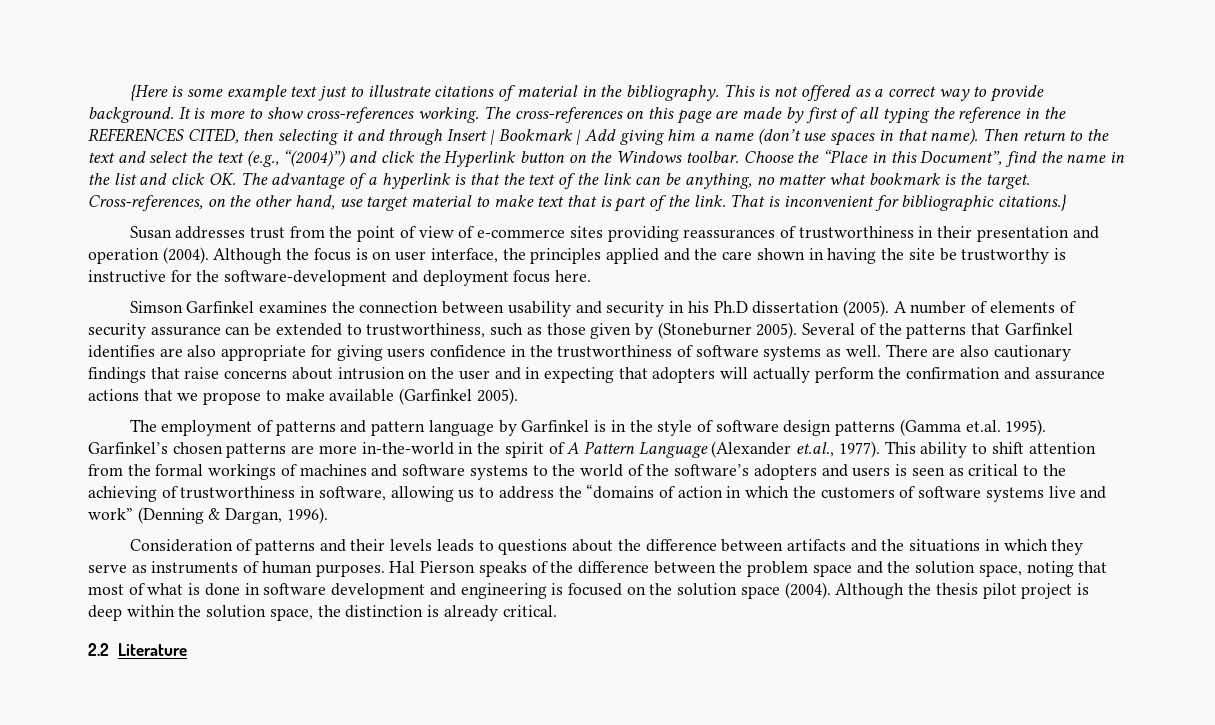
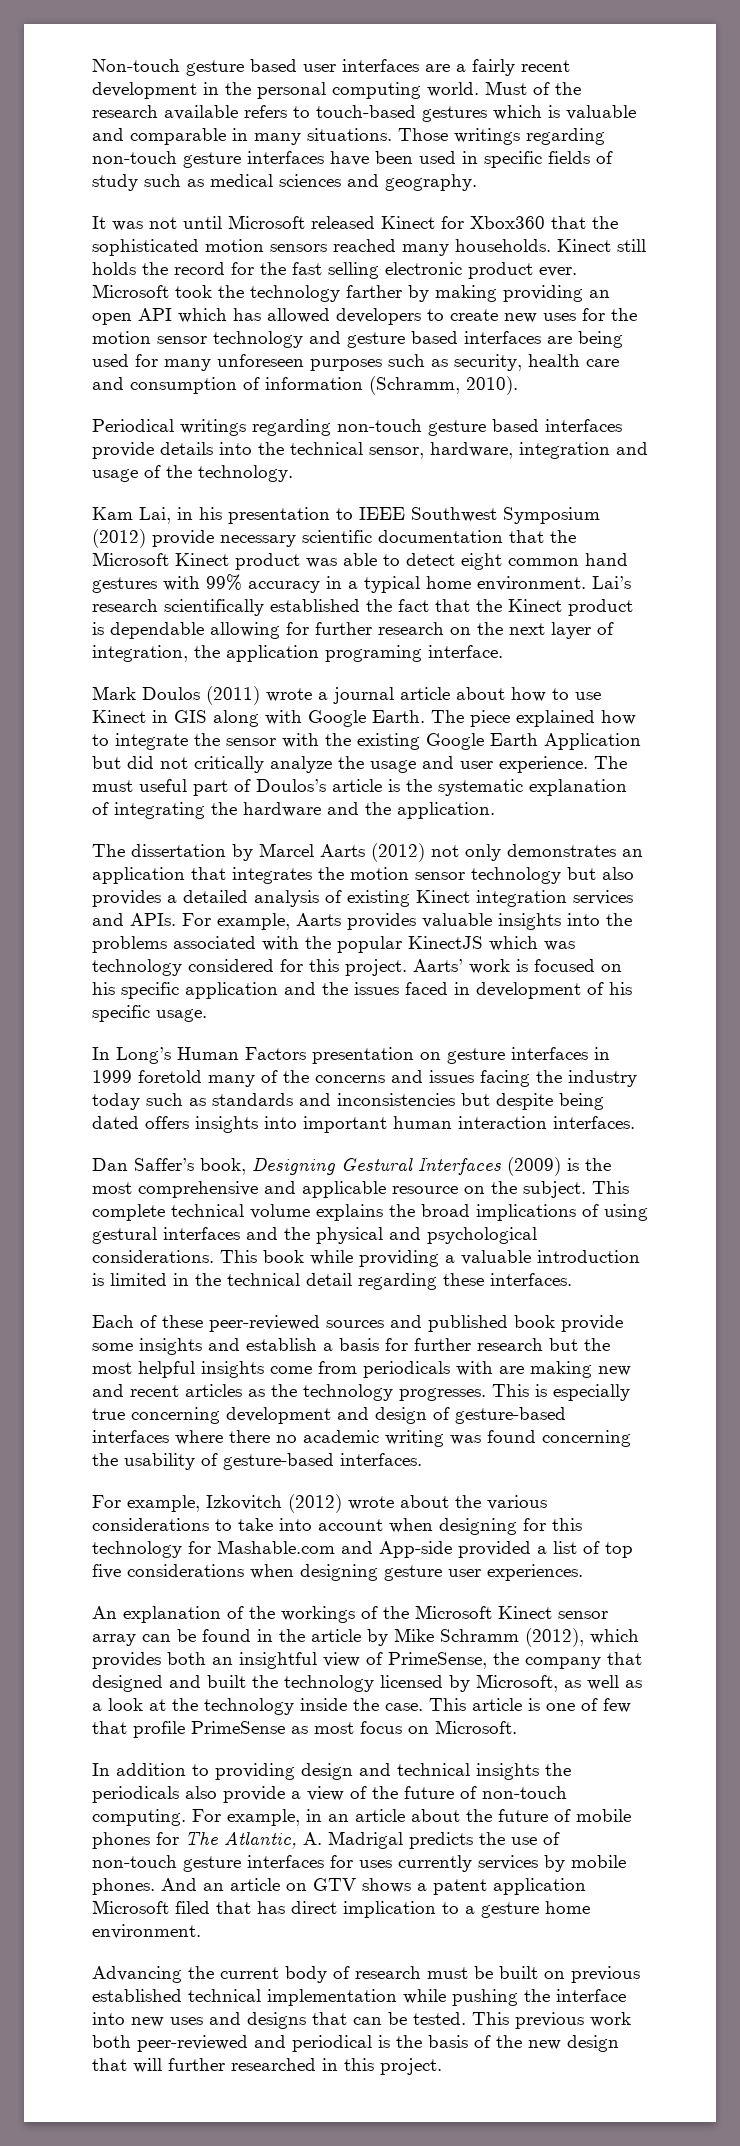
- {Here is some example text just to illustrate citations of material in the bibliography. This is not offered as a correct way to provide background. It is more to show cross-references working. The cross-references on this page are made by first of all typing the reference in the REFERENCES CITED, then selecting it and through Insert | Bookmark | Add giving him a name (don’t use spaces in that name). Then return to the text and select the text (e.g., “(2004)”) and click the Hyperlink button on the Windows toolbar. Choose the “Place in this Document”, find the name in the list and click OK. The advantage of a hyperlink is that the text of the link can be anything, no matter what bookmark is the target. Cross-references, on the other hand, use target material to make text that is part of the link. That is inconvenient for bibliographic citations.}
- Susan addresses trust from the point of view of e-commerce sites providing reassurances of trustworthiness in their presentation and operation (2004). Although the focus is on user interface, the principles applied and the care shown in having the site be trustworthy is instructive for the software-development and deployment focus here.
- Simson Garfinkel examines the connection between usability and security in his Ph.D dissertation (2005). A number of elements of security assurance can be extended to trustworthiness, such as those given by (Stoneburner 2005). Several of the patterns that Garfinkel identifies are also appropriate for giving users confidence in the trustworthiness of software systems as well. There are also cautionary findings that raise concerns about intrusion on the user and in expecting that adopters will actually perform the confirmation and assurance actions that we propose to make available (Garfinkel 2005).
- The employment of patterns and pattern language by Garfinkel is in the style of software design patterns (Gamma et.al. 1995). Garfinkel’s chosen patterns are more in-the-world in the spirit of A Pattern Language (Alexander et.al., 1977). This ability to shift attention from the formal workings of machines and software systems to the world of the software’s adopters and users is seen as critical to the achieving of trustworthiness in software, allowing us to address the “domains of action in which the customers of software systems live and work” (Denning & Dargan, 1996).
- Consideration of patterns and their levels leads to questions about the difference between artifacts and the situations in which they serve as instruments of human purposes. Hal Pierson speaks of the difference between the problem space and the solution space, noting that most of what is done in software development and engineering is focused on the solution space (2004). Although the thesis pilot project is deep within the solution space, the distinction is already critical.
- 2.2 Literature
+ Non-touch gesture based user interfaces are a fairly recent development in the personal computing world. Must of the research available refers to touch-based gestures which is valuable and comparable in many situations. Those writings regarding non-touch gesture interfaces have been used in specific fields of study such as medical sciences and geography.
+ It was not until Microsoft released Kinect for Xbox360 that the sophisticated motion sensors reached many households. Kinect still holds the record for the fast selling electronic product ever. Microsoft took the technology farther by making providing an open API which has allowed developers to create new uses for the motion sensor technology and gesture based interfaces are being used for many unforeseen purposes such as security, health care and consumption of information (Schramm, 2010).
+ Periodical writings regarding non-touch gesture based interfaces provide details into the technical sensor, hardware, integration and usage of the technology.
+ Kam Lai, in his presentation to IEEE Southwest Symposium (2012) provide necessary scientific documentation that the Microsoft Kinect product was able to detect eight common hand gestures with 99% accuracy in a typical home environment. Lai’s research scientifically established the fact that the Kinect product is dependable allowing for further research on the next layer of integration, the application programing interface.
+ Mark Doulos (2011) wrote a journal article about how to use Kinect in GIS along with Google Earth. The piece explained how to integrate the sensor with the existing Google Earth Application but did not critically analyze the usage and user experience. The must useful part of Doulos’s article is the systematic explanation of integrating the hardware and the application.
+ The dissertation by Marcel Aarts (2012) not only demonstrates an application that integrates the motion sensor technology but also provides a detailed analysis of existing Kinect integration services and APIs. For example, Aarts provides valuable insights into the problems associated with the popular KinectJS which was technology considered for this project. Aarts’ work is focused on his specific application and the issues faced in development of his specific usage.
+ In Long’s Human Factors presentation on gesture interfaces in 1999 foretold many of the concerns and issues facing the industry today such as standards and inconsistencies but despite being dated offers insights into important human interaction interfaces.
+ Dan Saffer’s book, Designing Gestural Interfaces (2009) is the most comprehensive and applicable resource on the subject. This complete technical volume explains the broad implications of using gestural interfaces and the physical and psychological considerations. This book while providing a valuable introduction is limited in the technical detail regarding these interfaces.
+ Each of these peer-reviewed sources and published book provide some insights and establish a basis for further research but the most helpful insights come from periodicals with are making new and recent articles as the technology progresses. This is especially true concerning development and design of gesture-based interfaces where there no academic writing was found concerning the usability of gesture-based interfaces.
+ For example, Izkovitch (2012) wrote about the various considerations to take into account when designing for this technology for Mashable.com and App-side provided a list of top five considerations when designing gesture user experiences.
+ An explanation of the workings of the Microsoft Kinect sensor array can be found in the article by Mike Schramm (2012), which provides both an insightful view of PrimeSense, the company that designed and built the technology licensed by Microsoft, as well as a look at the technology inside the case. This article is one of few that profile PrimeSense as most focus on Microsoft.
+ In addition to providing design and technical insights the periodicals also provide a view of the future of non-touch computing. For example, in an article about the future of mobile phones for The Atlantic, A. Madrigal predicts the use of non-touch gesture interfaces for uses currently services by mobile phones. And an article on GTV shows a patent application Microsoft filed that has direct implication to a gesture home environment.
+ Advancing the current body of research must be built on previous established technical implementation while pushing the interface into new uses and designs that can be tested. This previous work both peer-reviewed and periodical is the basis of the new design that will further researched in this project.

